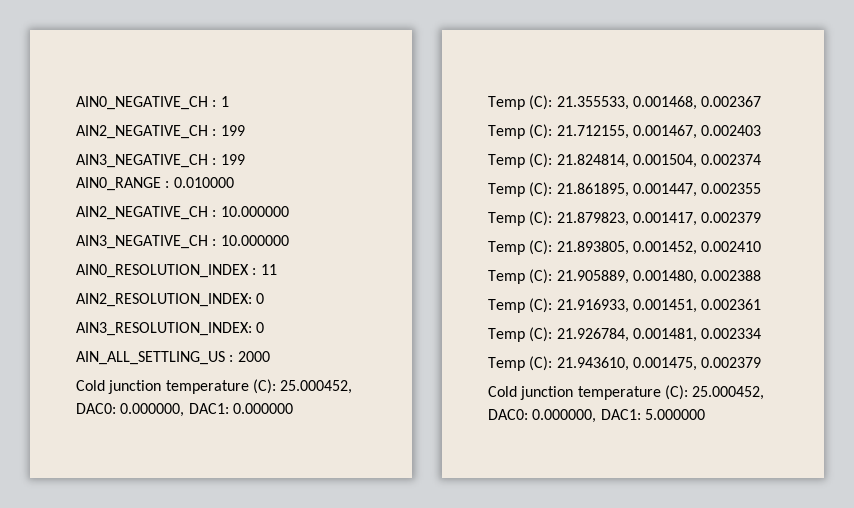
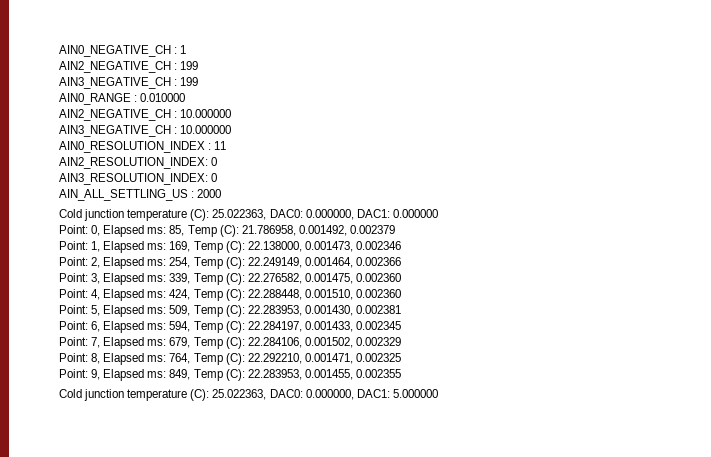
- Cold junction temperature (C): 25.000452, DAC0: 0.000000, DAC1: 0.000000
+ Cold junction temperature (C): 25.022363, DAC0: 0.000000, DAC1: 0.000000
- Temp (C): 21.355533, 0.001468, 0.002367
- Temp (C): 21.712155, 0.001467, 0.002403
- Temp (C): 21.824814, 0.001504, 0.002374
- Temp (C): 21.861895, 0.001447, 0.002355
- Temp (C): 21.879823, 0.001417, 0.002379
- Temp (C): 21.893805, 0.001452, 0.002410
- Temp (C): 21.905889, 0.001480, 0.002388
- Temp (C): 21.916933, 0.001451, 0.002361
- Temp (C): 21.926784, 0.001481, 0.002334
- Temp (C): 21.943610, 0.001475, 0.002379
- Cold junction temperature (C): 25.000452, DAC0: 0.000000, DAC1: 5.000000
+ Point: 0, Elapsed ms: 85, Temp (C): 21.786958, 0.001492, 0.002379
+ Point: 1, Elapsed ms: 169, Temp (C): 22.138000, 0.001473, 0.002346
+ Point: 2, Elapsed ms: 254, Temp (C): 22.249149, 0.001464, 0.002366
+ Point: 3, Elapsed ms: 339, Temp (C): 22.276582, 0.001475, 0.002360
+ Point: 4, Elapsed ms: 424, Temp (C): 22.288448, 0.001510, 0.002360
+ Point: 5, Elapsed ms: 509, Temp (C): 22.283953, 0.001430, 0.002381
+ Point: 6, Elapsed ms: 594, Temp (C): 22.284197, 0.001433, 0.002345
+ Point: 7, Elapsed ms: 679, Temp (C): 22.284106, 0.001502, 0.002329
+ Point: 8, Elapsed ms: 764, Temp (C): 22.292210, 0.001471, 0.002325
+ Point: 9, Elapsed ms: 849, Temp (C): 22.283953, 0.001455, 0.002355
+ Cold junction temperature (C): 25.022363, DAC0: 0.000000, DAC1: 5.000000

